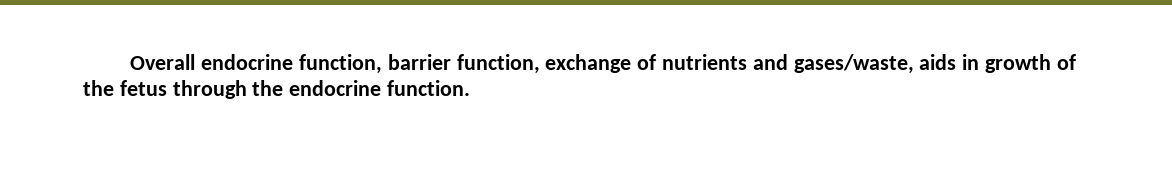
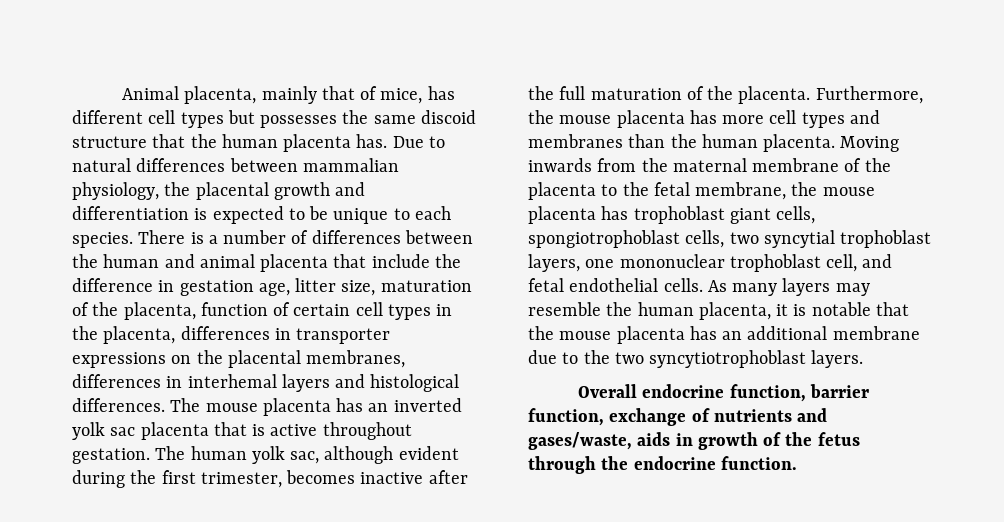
+ Animal placenta, mainly that of mice, has different cell types but possesses the same discoid structure that the human placenta has. Due to natural differences between mammalian physiology, the placental growth and differentiation is expected to be unique to each species. There is a number of differences between the human and animal placenta that include the difference in gestation age, litter size, maturation of the placenta, function of certain cell types in the placenta, differences in transporter expressions on the placental membranes, differences in interhemal layers and histological differences. The mouse placenta has an inverted yolk sac placenta that is active throughout gestation. The human yolk sac, although evident during the first trimester, becomes inactive after the full maturation of the placenta. Furthermore, the mouse placenta has more cell types and membranes than the human placenta. Moving inwards from the maternal membrane of the placenta to the fetal membrane, the mouse placenta has trophoblast giant cells, spongiotrophoblast cells, two syncytial trophoblast layers, one mononuclear trophoblast cell, and fetal endothelial cells. As many layers may resemble the human placenta, it is notable that the mouse placenta has an additional membrane due to the two syncytiotrophoblast layers.

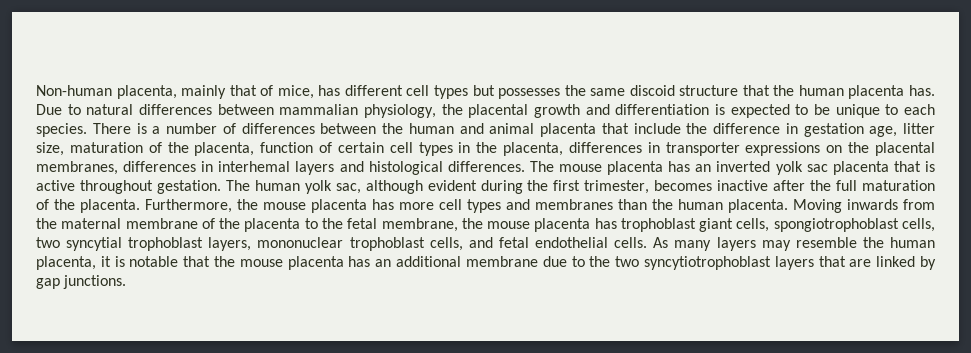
- Animal placenta, mainly that of mice, has different cell types but possesses the same discoid structure that the human placenta has.
+ Non-human placenta, mainly that of mice, has different cell types but possesses the same discoid structure that the human placenta has.
- Moving inwards from the maternal membrane of the placenta to the fetal membrane, the mouse placenta has trophoblast giant cells, spongiotrophoblast cells, two syncytial trophoblast layers, one mononuclear trophoblast cell, and fetal endothelial cells.
+ Moving inwards from the maternal membrane of the placenta to the fetal membrane, the mouse placenta has trophoblast giant cells, spongiotrophoblast cells, two syncytial trophoblast layers, mononuclear trophoblast cells, and fetal endothelial cells.
- As many layers may resemble the human placenta, it is notable that the mouse placenta has an additional membrane due to the two syncytiotrophoblast layers.
- Overall endocrine function, barrier function, exchange of nutrients and gases/waste, aids in growth of the fetus through the endocrine function.
+ As many layers may resemble the human placenta, it is notable that the mouse placenta has an additional membrane due to the two syncytiotrophoblast layers that are linked by gap junctions.

